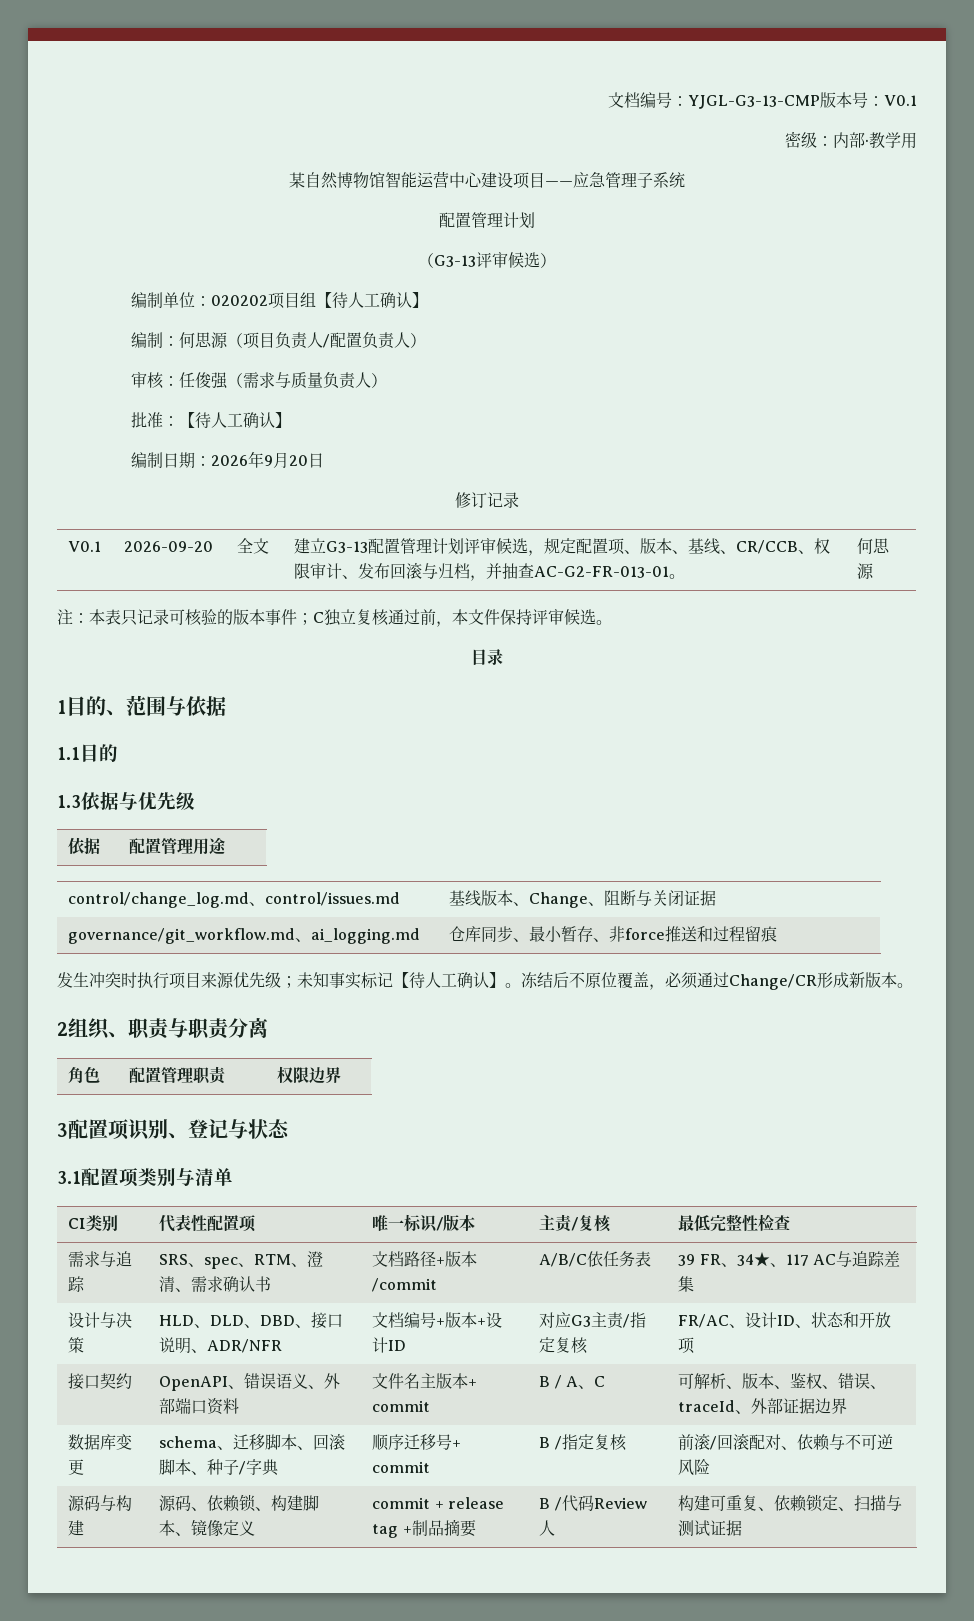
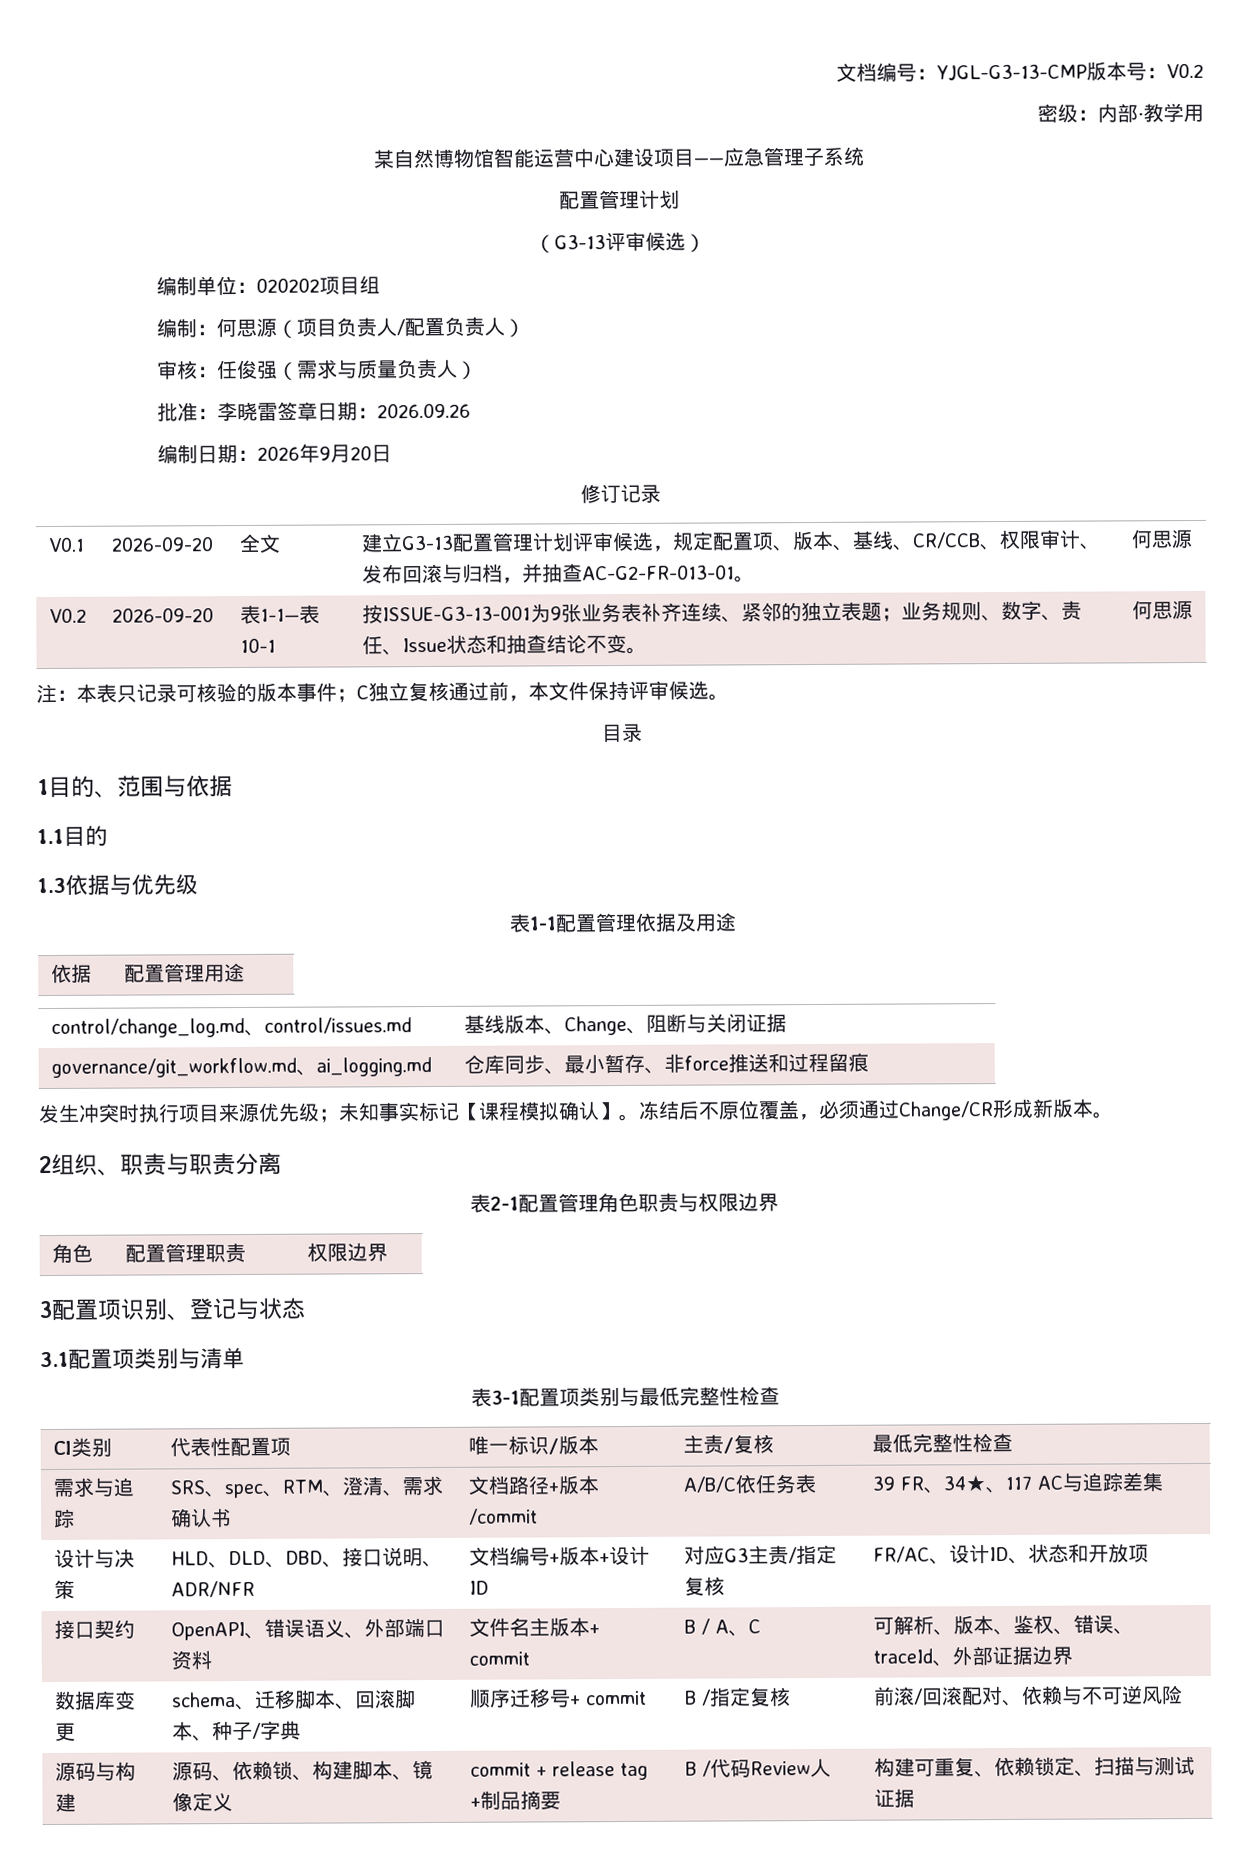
- 文档编号：YJGL-G3-13-CMP版本号：V0.1
+ 文档编号：YJGL-G3-13-CMP版本号：V0.2
- 编制单位：020202项目组【待人工确认】
+ 编制单位：020202项目组
- 批准：【待人工确认】
+ 批准：李晓雷签章日期：2026.09.26
+ V0.2 | 2026-09-20 | 表1-1—表10-1 | 按ISSUE-G3-13-001为9张业务表补齐连续、紧邻的独立表题；业务规则、数字、责任、Issue状态和抽查结论不变。 | 何思源
+ 表1-1配置管理依据及用途
- 发生冲突时执行项目来源优先级；未知事实标记【待人工确认】。
+ 发生冲突时执行项目来源优先级；未知事实标记【课程模拟确认】。
+ 表2-1配置管理角色职责与权限边界
+ 表3-1配置项类别与最低完整性检查

